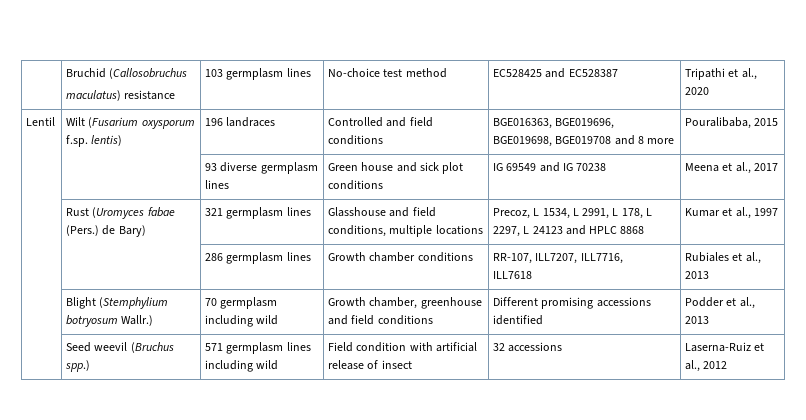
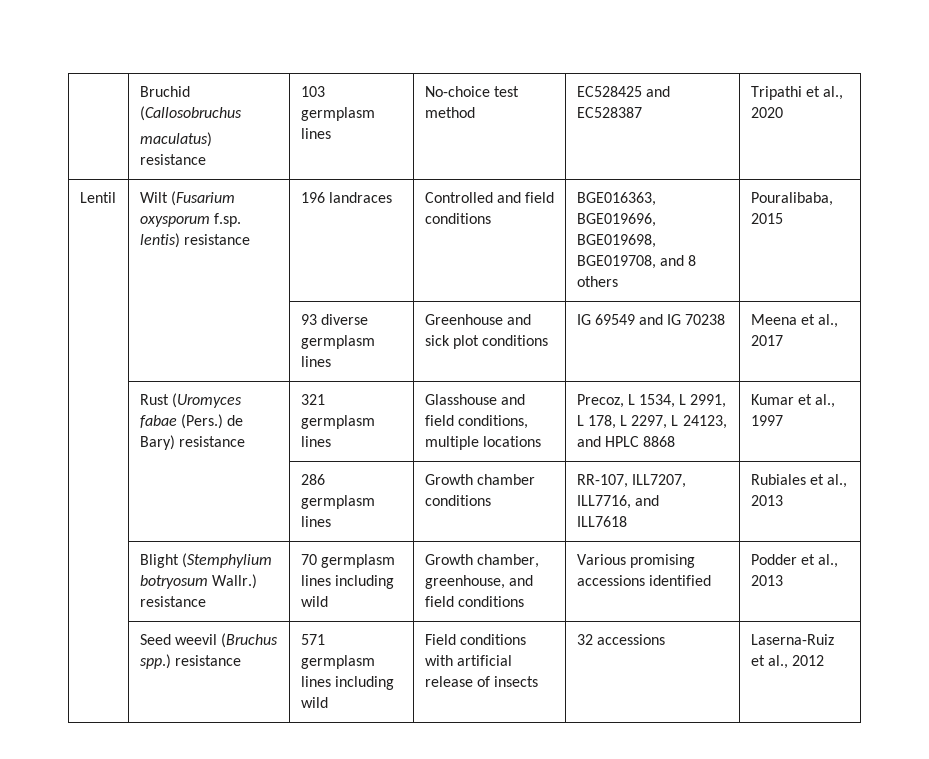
- Lentil | Wilt (Fusarium oxysporum f.sp. lentis) | 196 landraces | Controlled and field conditions | BGE016363, BGE019696, BGE019698, BGE019708 and 8 more | Pouralibaba, 2015
+ Lentil | Wilt (Fusarium oxysporum f.sp. lentis) resistance | 196 landraces | Controlled and field conditions | BGE016363, BGE019696, BGE019698, BGE019708, and 8 others | Pouralibaba, 2015
- | | 93 diverse germplasm lines | Green house and sick plot conditions | IG 69549 and IG 70238 | Meena et al., 2017
+ | | 93 diverse germplasm lines | Greenhouse and sick plot conditions | IG 69549 and IG 70238 | Meena et al., 2017
- | Rust (Uromyces fabae (Pers.) de Bary) | 321 germplasm lines | Glasshouse and field conditions, multiple locations | Precoz, L 1534, L 2991, L 178, L 2297, L 24123 and HPLC 8868 | Kumar et al., 1997
+ | Rust (Uromyces fabae (Pers.) de Bary) resistance | 321 germplasm lines | Glasshouse and field conditions, multiple locations | Precoz, L 1534, L 2991, L 178, L 2297, L 24123, and HPLC 8868 | Kumar et al., 1997
- | | 286 germplasm lines | Growth chamber conditions | RR-107, ILL7207, ILL7716,
+ | | 286 germplasm lines | Growth chamber conditions | RR-107, ILL7207, ILL7716, and
- | Blight (Stemphylium botryosum Wallr.) | 70 germplasm including wild | Growth chamber, greenhouse and field conditions | Different promising accessions identified | Podder et al., 2013
+ | Blight (Stemphylium botryosum Wallr.) resistance | 70 germplasm lines including wild | Growth chamber, greenhouse, and field conditions | Various promising accessions identified | Podder et al., 2013
- | Seed weevil (Bruchus spp.) | 571 germplasm lines including wild | Field condition with artificial release of insect | 32 accessions | Laserna-Ruiz et al., 2012
+ | Seed weevil (Bruchus spp.) resistance | 571 germplasm lines including wild | Field conditions with artificial release of insects | 32 accessions | Laserna-Ruiz et al., 2012

